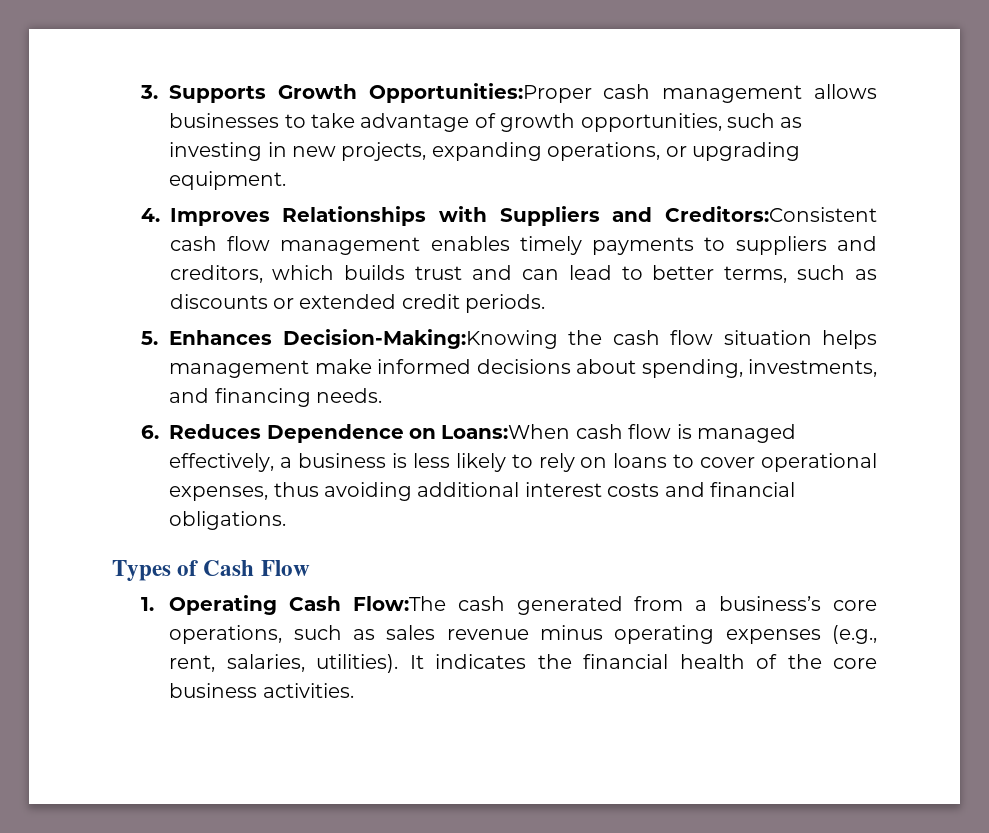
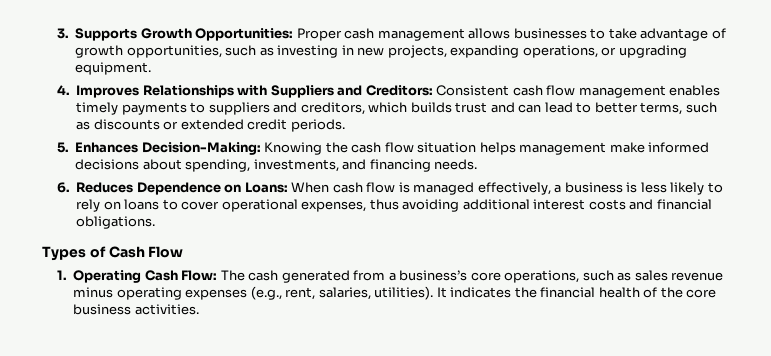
- 3. Supports Growth Opportunities:Proper cash management allows businesses to take advantage of growth opportunities, such as investing in new projects, expanding operations, or upgrading equipment.
+ 3. Supports Growth Opportunities: Proper cash management allows businesses to take advantage of growth opportunities, such as investing in new projects, expanding operations, or upgrading equipment.
- 4. Improves Relationships with Suppliers and Creditors:Consistent cash flow management enables timely payments to suppliers and creditors, which builds trust and can lead to better terms, such as discounts or extended credit periods.
+ 4. Improves Relationships with Suppliers and Creditors: Consistent cash flow management enables timely payments to suppliers and creditors, which builds trust and can lead to better terms, such as discounts or extended credit periods.
- 5. Enhances Decision-Making:Knowing the cash flow situation helps management make informed decisions about spending, investments, and financing needs.
+ 5. Enhances Decision-Making: Knowing the cash flow situation helps management make informed decisions about spending, investments, and financing needs.
- 6. Reduces Dependence on Loans:When cash flow is managed effectively, a business is less likely to rely on loans to cover operational expenses, thus avoiding additional interest costs and financial obligations.
+ 6. Reduces Dependence on Loans: When cash flow is managed effectively, a business is less likely to rely on loans to cover operational expenses, thus avoiding additional interest costs and financial obligations.
- 1. Operating Cash Flow:The cash generated from a business’s core operations, such as sales revenue minus operating expenses (e.g., rent, salaries, utilities).
+ 1. Operating Cash Flow: The cash generated from a business’s core operations, such as sales revenue minus operating expenses (e.g., rent, salaries, utilities).

